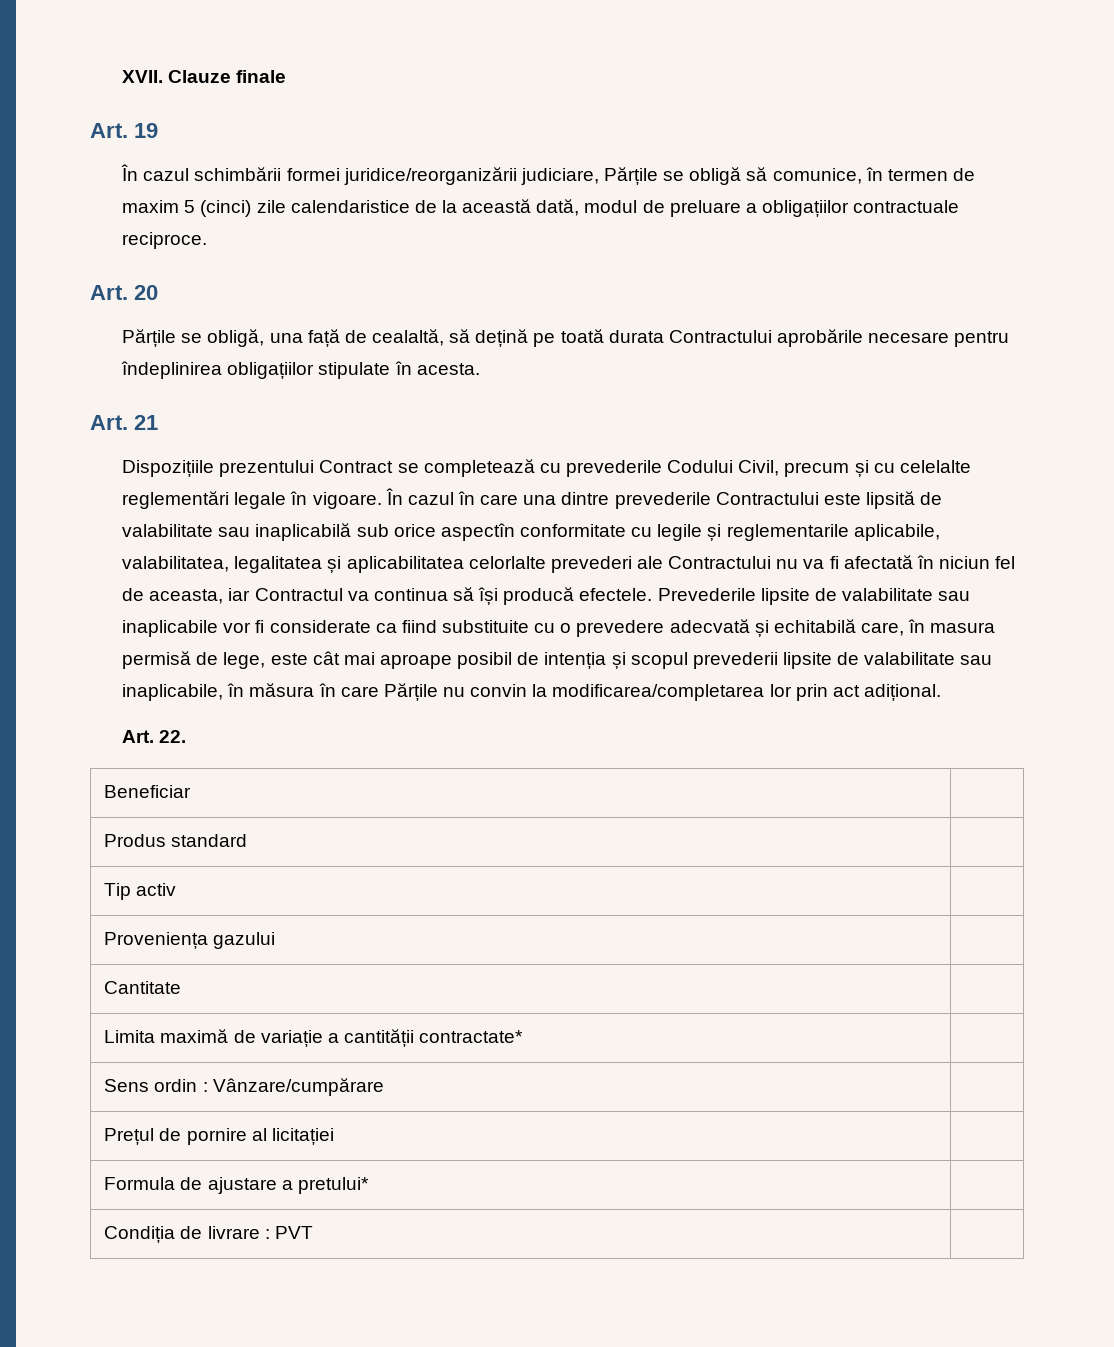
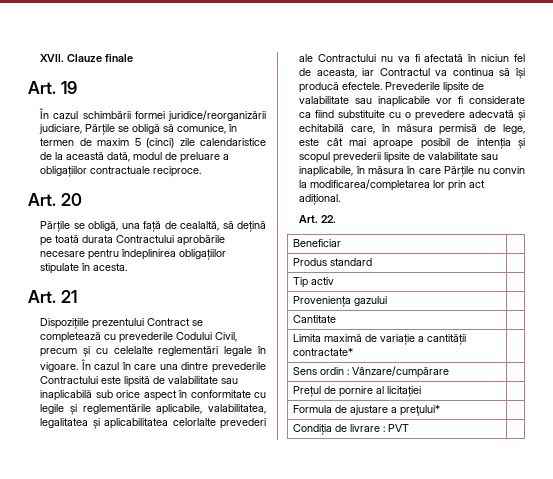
- În cazul în care una dintre prevederile Contractului este lipsită de valabilitate sau inaplicabilă sub orice aspectîn conformitate cu legile și reglementarile aplicabile, valabilitatea, legalitatea și aplicabilitatea celorlalte prevederi ale Contractului nu va fi afectată în niciun fel de aceasta, iar Contractul va continua să își producă efectele.
+ În cazul în care una dintre prevederile Contractului este lipsită de valabilitate sau inaplicabilă sub orice aspect în conformitate cu legile și reglementările aplicabile, valabilitatea, legalitatea și aplicabilitatea celorlalte prevederi ale Contractului nu va fi afectată în niciun fel de aceasta, iar Contractul va continua să își producă efectele.
- Prevederile lipsite de valabilitate sau inaplicabile vor fi considerate ca fiind substituite cu o prevedere adecvată și echitabilă care, în masura permisă de lege, este cât mai aproape posibil de intenția și scopul prevederii lipsite de valabilitate sau inaplicabile, în măsura în care Părțile nu convin la modificarea/completarea lor prin act adițional.
+ Prevederile lipsite de valabilitate sau inaplicabile vor fi considerate ca fiind substituite cu o prevedere adecvată și echitabilă care, în măsura permisă de lege, este cât mai aproape posibil de intenția și scopul prevederii lipsite de valabilitate sau inaplicabile, în măsura în care Părțile nu convin la modificarea/completarea lor prin act adițional.
- Formula de ajustare a pretului* |
+ Formula de ajustare a preţului* |

